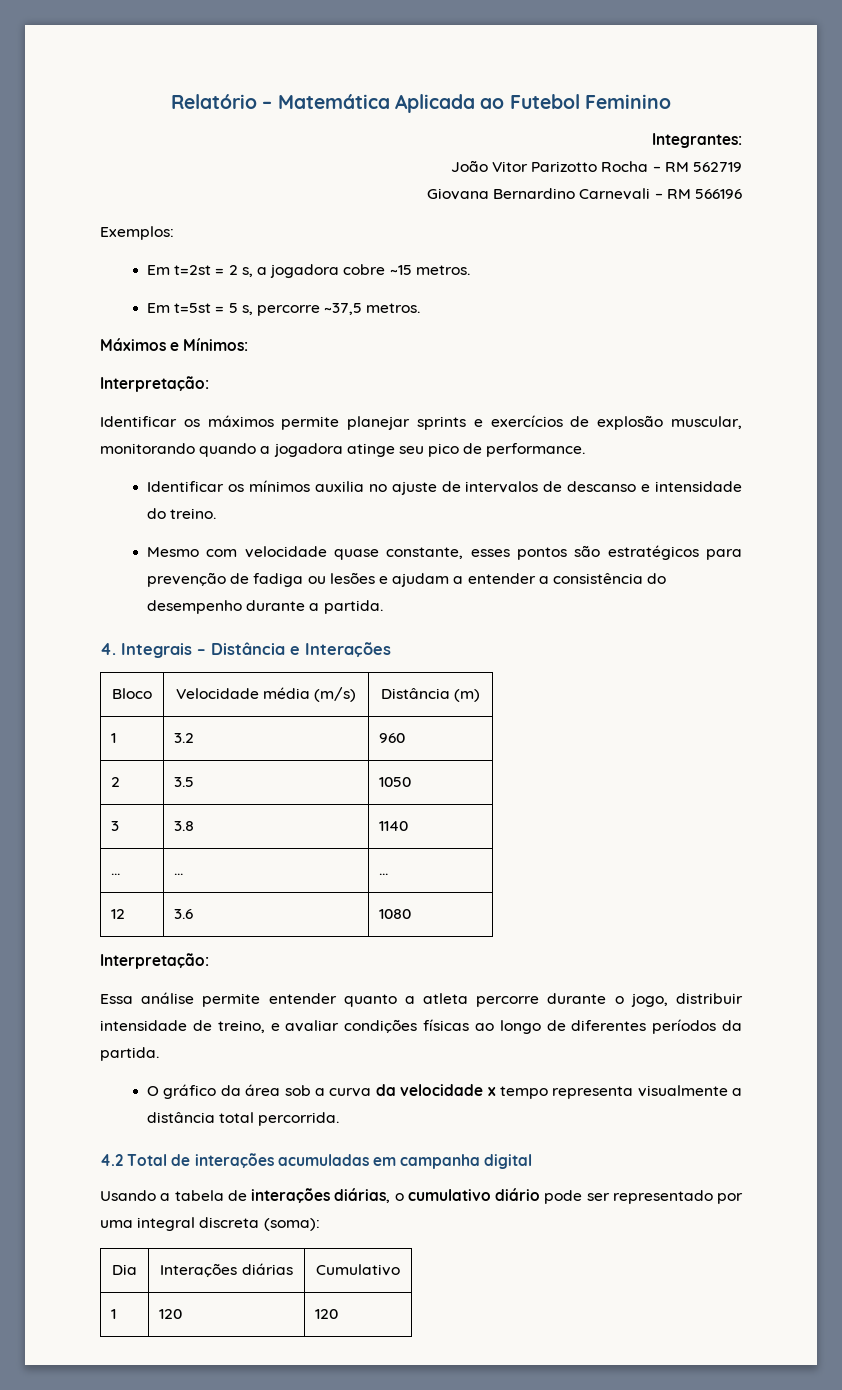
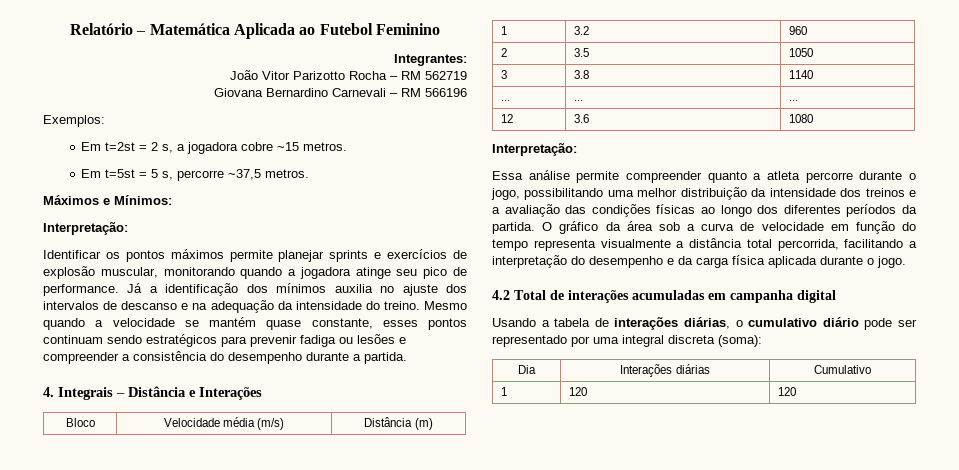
- Identificar os máximos permite planejar sprints e exercícios de explosão muscular, monitorando quando a jogadora atinge seu pico de performance.
- Identificar os mínimos auxilia no ajuste de intervalos de descanso e intensidade do treino.
- Mesmo com velocidade quase constante, esses pontos são estratégicos para prevenção de fadiga ou lesões e ajudam a entender a consistência do desempenho durante a partida.
+ Identificar os pontos máximos permite planejar sprints e exercícios de explosão muscular, monitorando quando a jogadora atinge seu pico de performance. Já a identificação dos mínimos auxilia no ajuste dos intervalos de descanso e na adequação da intensidade do treino. Mesmo quando a velocidade se mantém quase constante, esses pontos continuam sendo estratégicos para prevenir fadiga ou lesões e compreender a consistência do desempenho durante a partida.
- Essa análise permite entender quanto a atleta percorre durante o jogo, distribuir intensidade de treino, e avaliar condições físicas ao longo de diferentes períodos da partida.
- O gráfico da área sob a curva da velocidade x tempo representa visualmente a distância total percorrida.
+ Essa análise permite compreender quanto a atleta percorre durante o jogo, possibilitando uma melhor distribuição da intensidade dos treinos e a avaliação das condições físicas ao longo dos diferentes períodos da partida. O gráfico da área sob a curva de velocidade em função do tempo representa visualmente a distância total percorrida, facilitando a interpretação do desempenho e da carga física aplicada durante o jogo.

